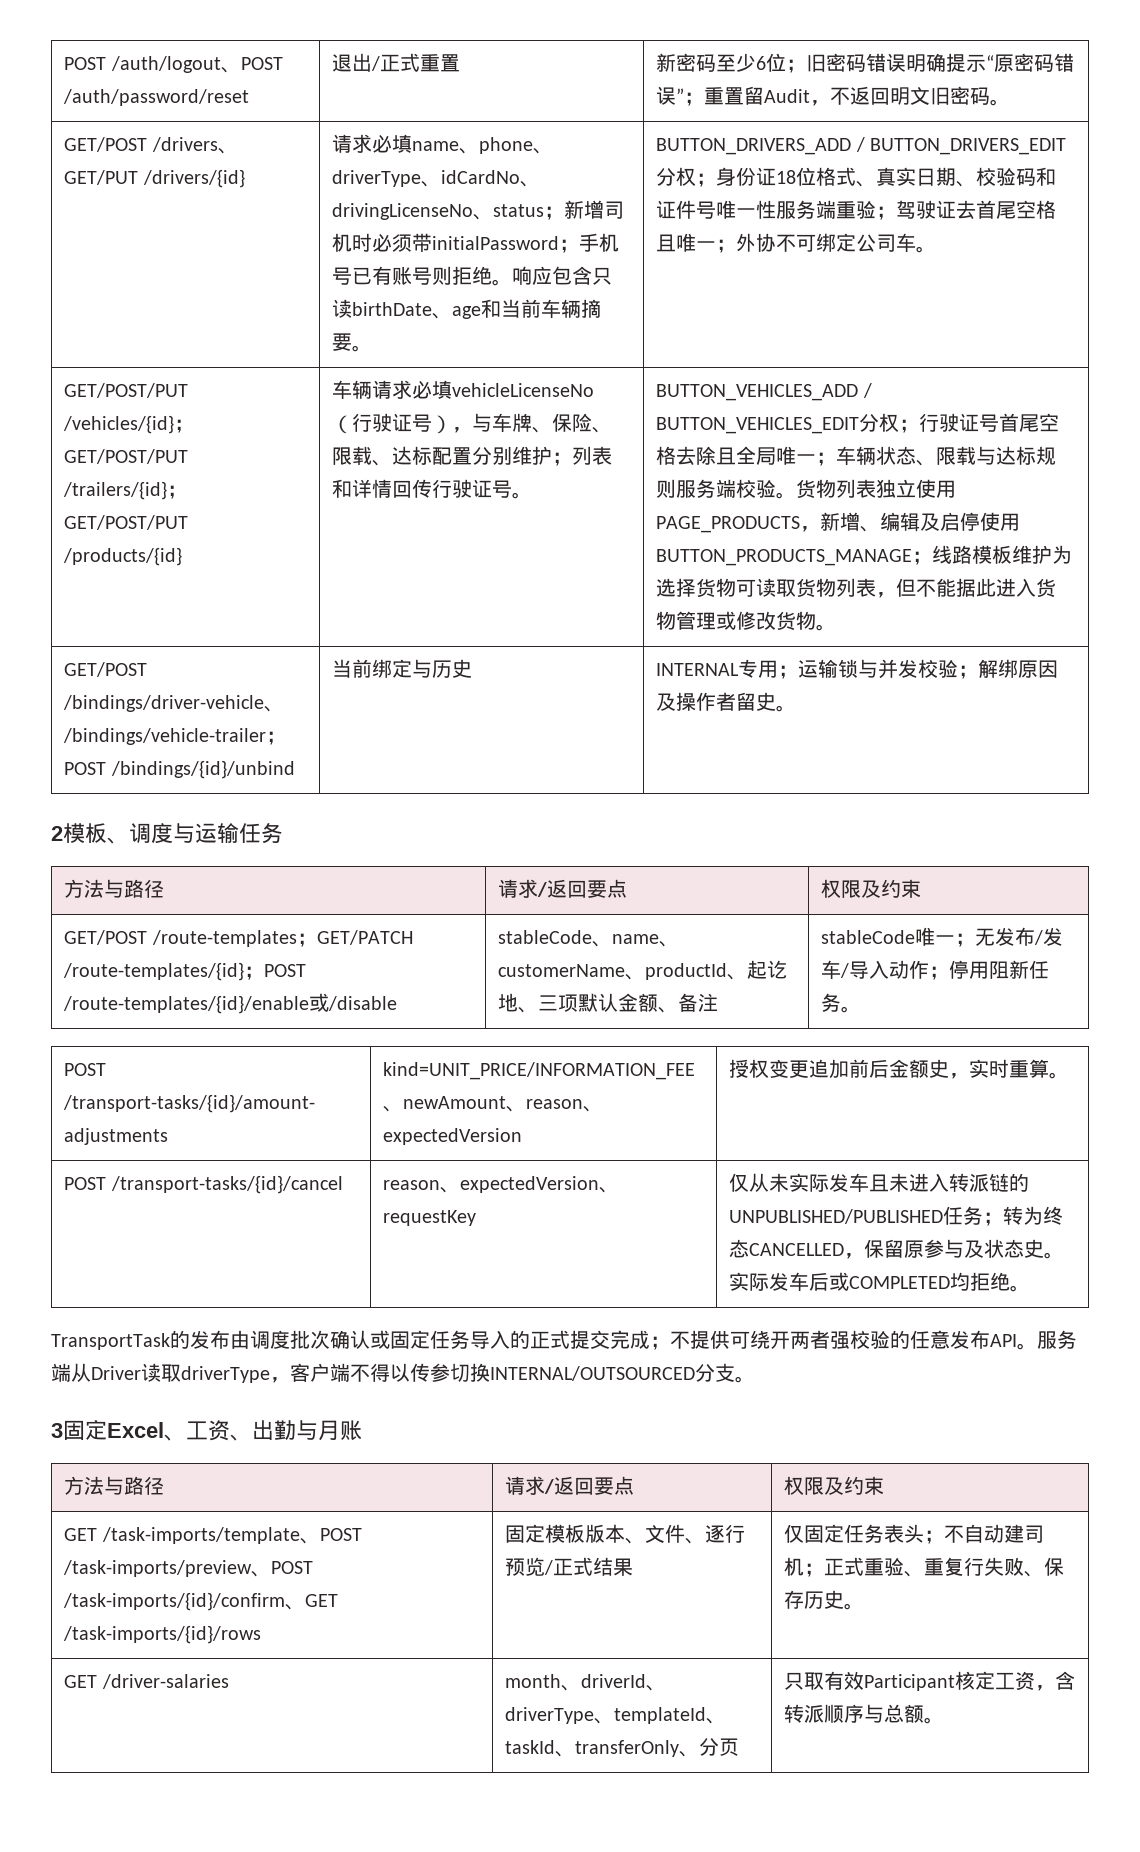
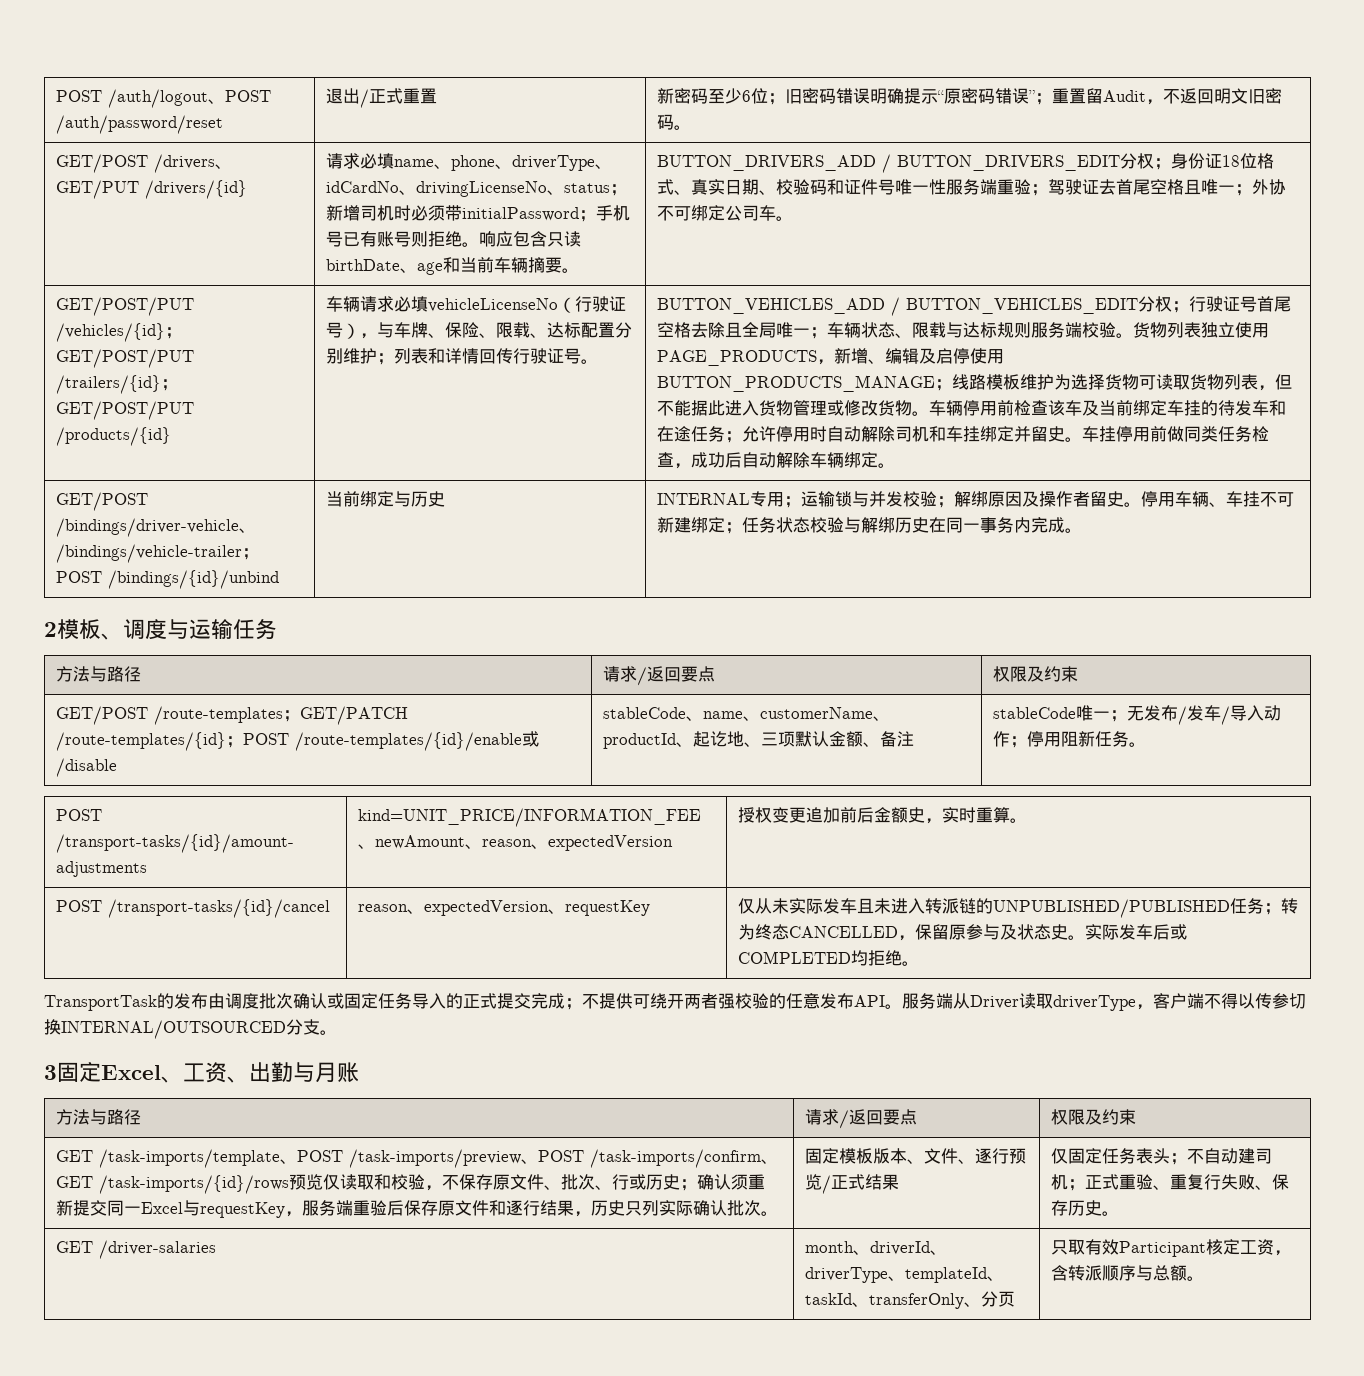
+ 车辆停用前检查该车及当前绑定车挂的待发车和在途任务；允许停用时自动解除司机和车挂绑定并留史。车挂停用前做同类任务检查，成功后自动解除车辆绑定。
- GET/POST /bindings/driver-vehicle、/bindings/vehicle-trailer；POST /bindings/{id}/unbind | 当前绑定与历史 | INTERNAL专用；运输锁与并发校验；解绑原因及操作者留史。
+ GET/POST /bindings/driver-vehicle、/bindings/vehicle-trailer；POST /bindings/{id}/unbind | 当前绑定与历史 | INTERNAL专用；运输锁与并发校验；解绑原因及操作者留史。停用车辆、车挂不可新建绑定；任务状态校验与解绑历史在同一事务内完成。
- GET /task-imports/template、POST /task-imports/preview、POST /task-imports/{id}/confirm、GET /task-imports/{id}/rows
+ GET /task-imports/template、POST /task-imports/preview、POST /task-imports/confirm、GET /task-imports/{id}/rows预览仅读取和校验，不保存原文件、批次、行或历史；确认须重新提交同一Excel与requestKey，服务端重验后保存原文件和逐行结果，历史只列实际确认批次。

